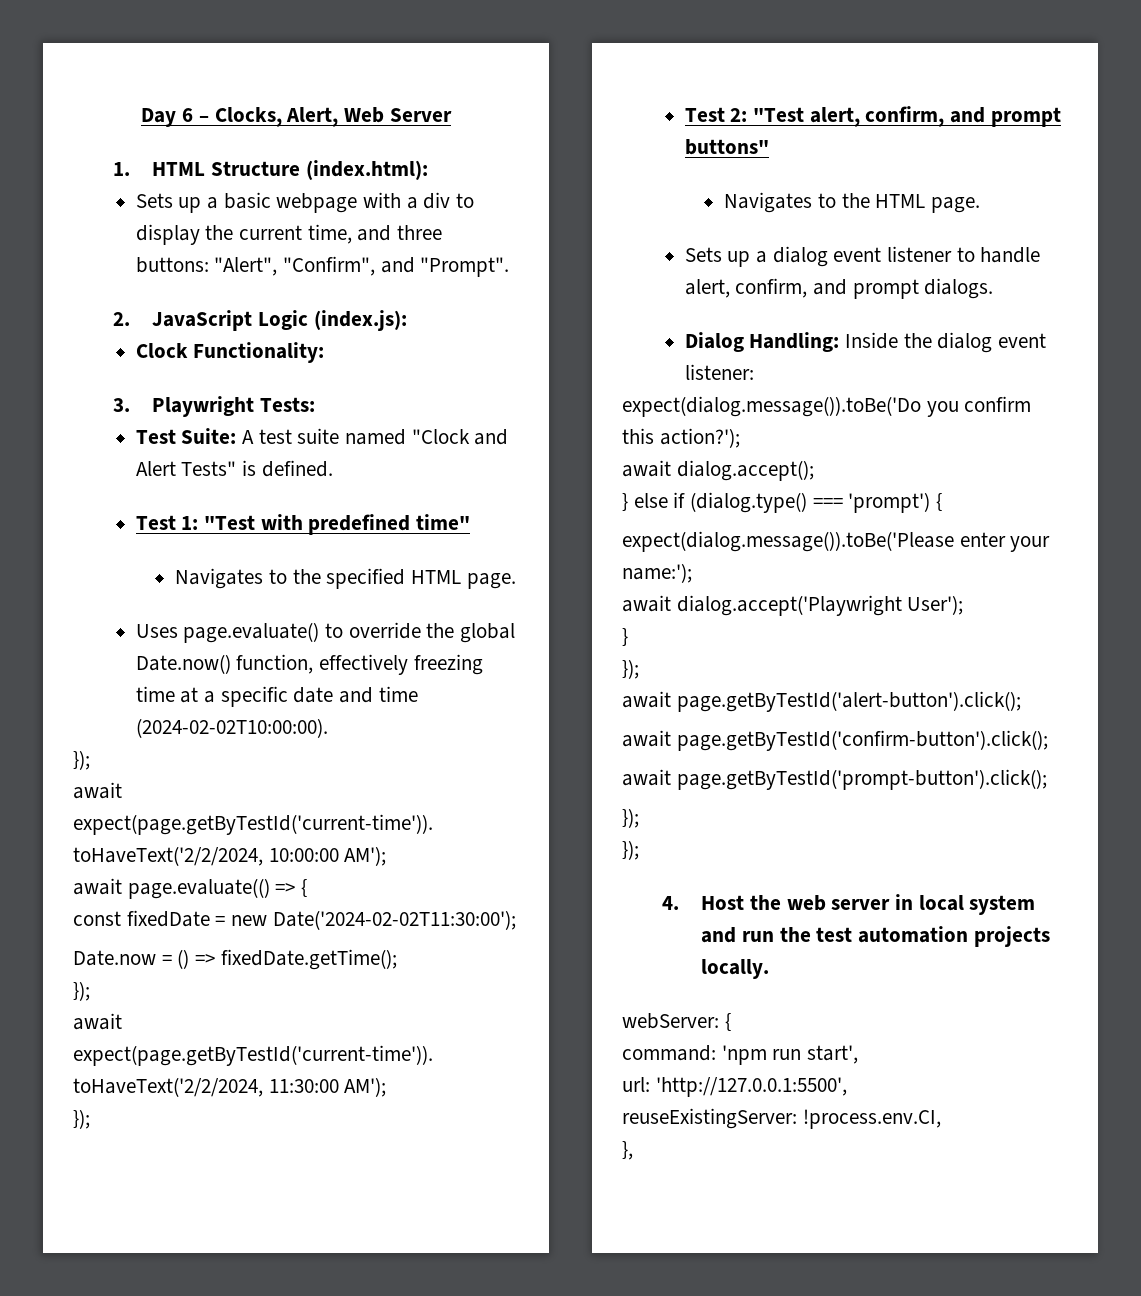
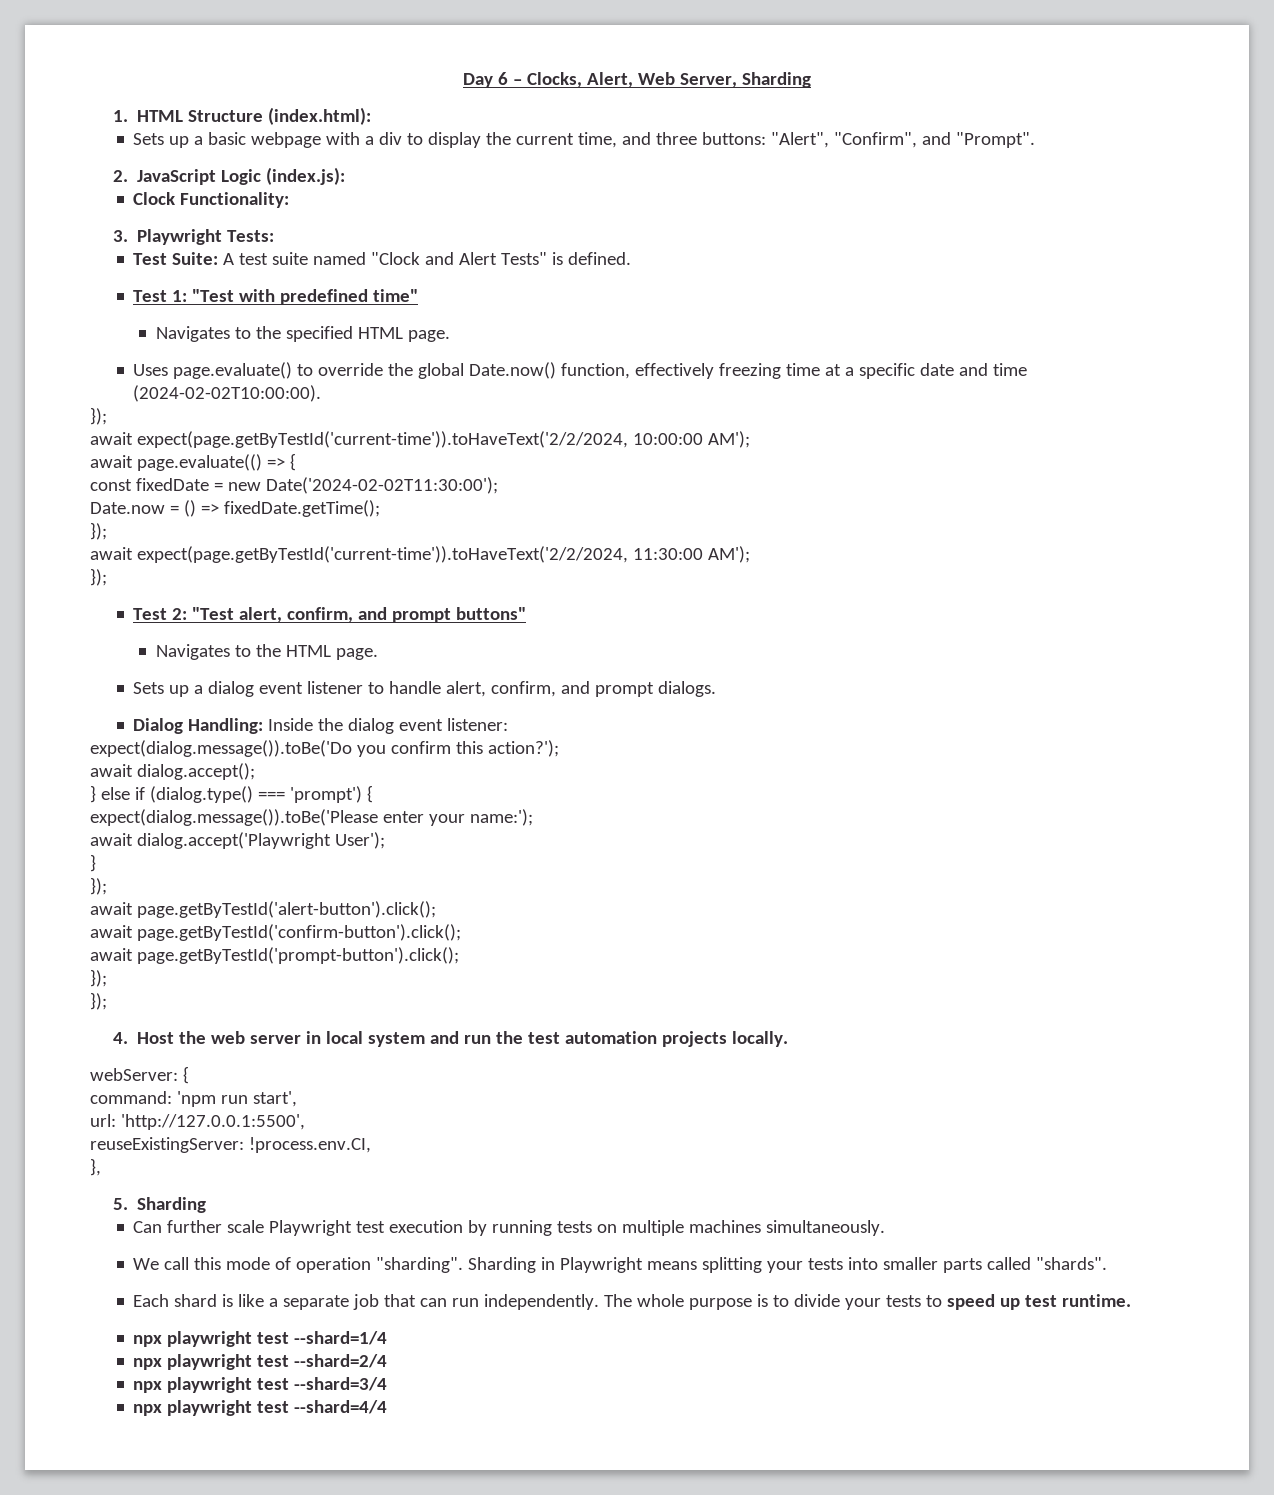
- Day 6 – Clocks, Alert, Web Server
+ Day 6 – Clocks, Alert, Web Server, Sharding
+ 5. Sharding
+ Can further scale Playwright test execution by running tests on multiple machines simultaneously.
+ We call this mode of operation "sharding". Sharding in Playwright means splitting your tests into smaller parts called "shards".
+ Each shard is like a separate job that can run independently. The whole purpose is to divide your tests to speed up test runtime.
+ npx playwright test --shard=1/4
+ npx playwright test --shard=2/4
+ npx playwright test --shard=3/4
+ npx playwright test --shard=4/4

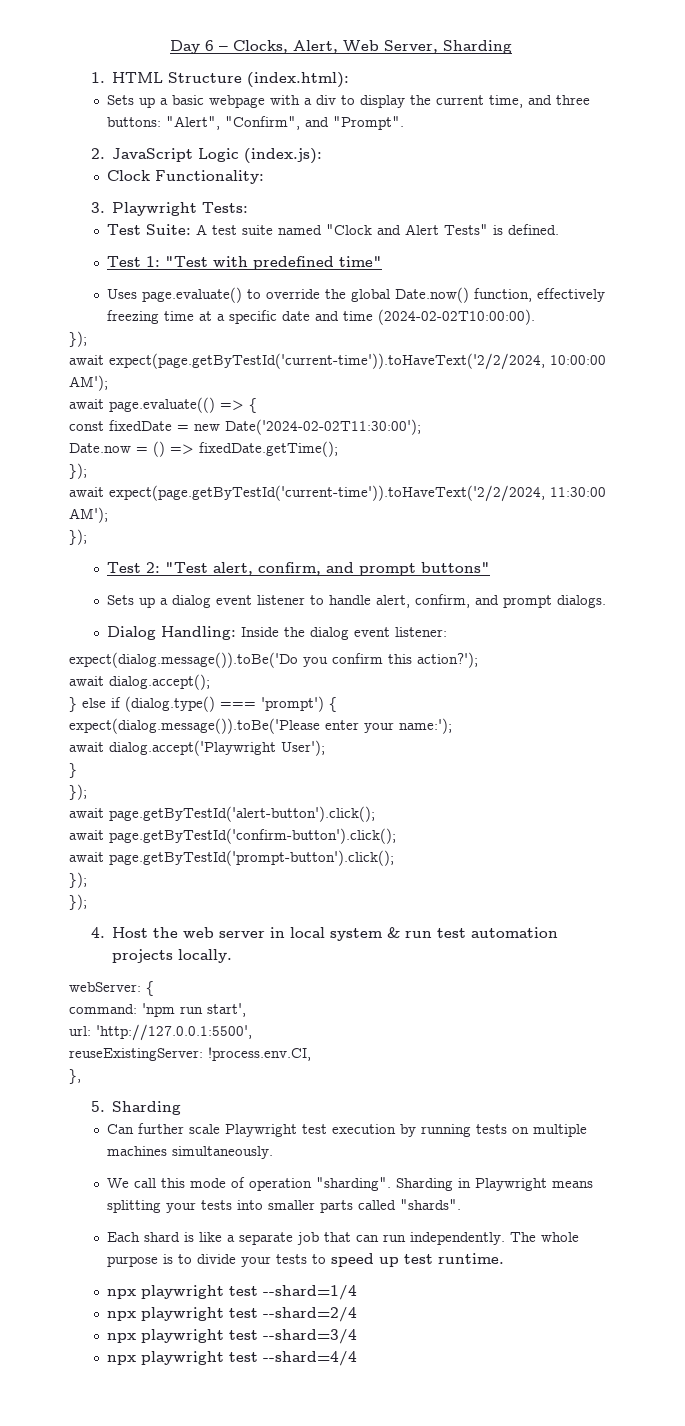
- Navigates to the specified HTML page.
- Navigates to the HTML page.
- 4. Host the web server in local system and run the test automation projects locally.
+ 4. Host the web server in local system & run test automation projects locally.

